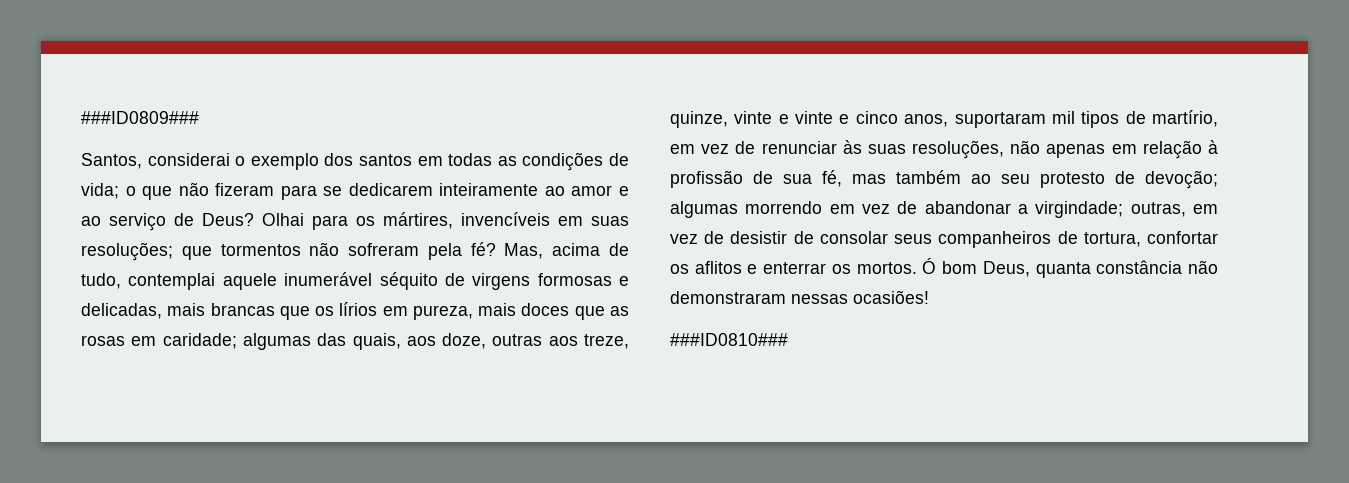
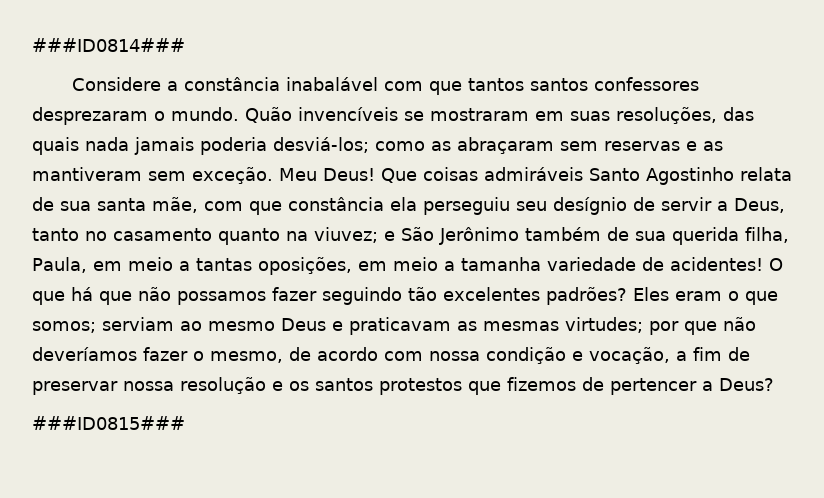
- ###ID0809###
- Santos, considerai o exemplo dos santos em todas as condições de vida; o que não fizeram para se dedicarem inteiramente ao amor e ao serviço de Deus? Olhai para os mártires, invencíveis em suas resoluções; que tormentos não sofreram pela fé? Mas, acima de tudo, contemplai aquele inumerável séquito de virgens formosas e delicadas, mais brancas que os lírios em pureza, mais doces que as rosas em caridade; algumas das quais, aos doze, outras aos treze, quinze, vinte e vinte e cinco anos, suportaram mil tipos de martírio, em vez de renunciar às suas resoluções, não apenas em relação à profissão de sua fé, mas também ao seu protesto de devoção; algumas morrendo em vez de abandonar a virgindade; outras, em vez de desistir de consolar seus companheiros de tortura, confortar os aflitos e enterrar os mortos. Ó bom Deus, quanta constância não demonstraram nessas ocasiões!
- ###ID0810###
+ ###ID0814###
+ Considere a constância inabalável com que tantos santos confessores desprezaram o mundo. Quão invencíveis se mostraram em suas resoluções, das quais nada jamais poderia desviá-los; como as abraçaram sem reservas e as mantiveram sem exceção. Meu Deus! Que coisas admiráveis Santo Agostinho relata de sua santa mãe, com que constância ela perseguiu seu desígnio de servir a Deus, tanto no casamento quanto na viuvez; e São Jerônimo também de sua querida filha, Paula, em meio a tantas oposições, em meio a tamanha variedade de acidentes! O que há que não possamos fazer seguindo tão excelentes padrões? Eles eram o que somos; serviam ao mesmo Deus e praticavam as mesmas virtudes; por que não deveríamos fazer o mesmo, de acordo com nossa condição e vocação, a fim de preservar nossa resolução e os santos protestos que fizemos de pertencer a Deus?
+ ###ID0815###

